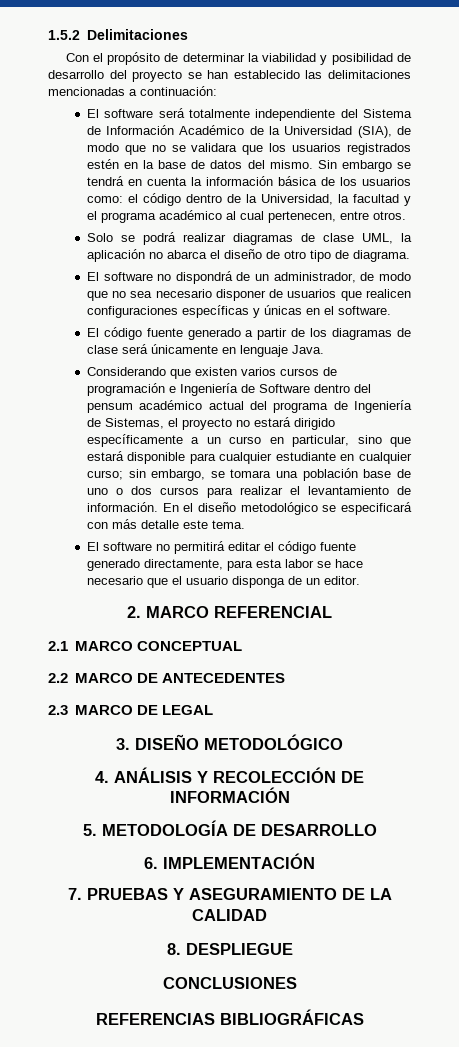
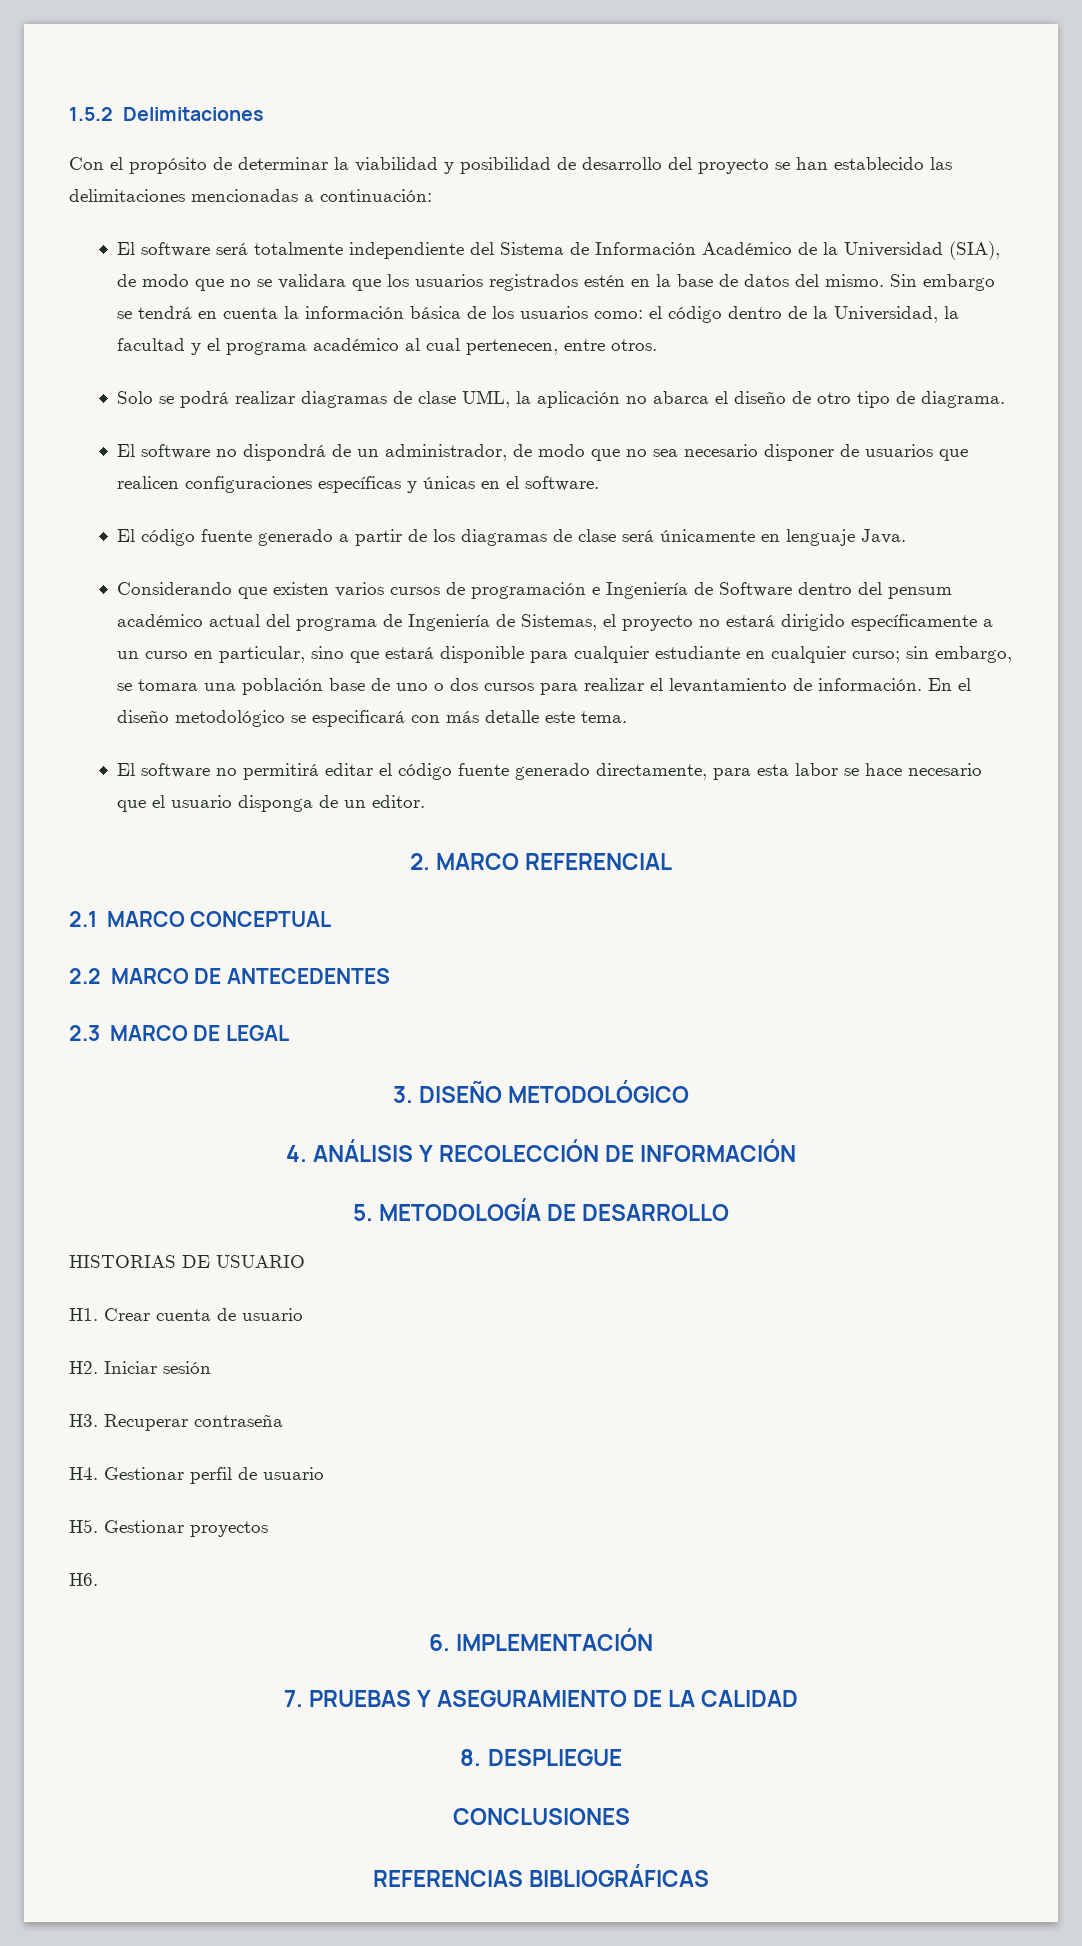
+ HISTORIAS DE USUARIO
+ H1. Crear cuenta de usuario
+ H2. Iniciar sesión
+ H3. Recuperar contraseña
+ H4. Gestionar perfil de usuario
+ H5. Gestionar proyectos
+ H6.

